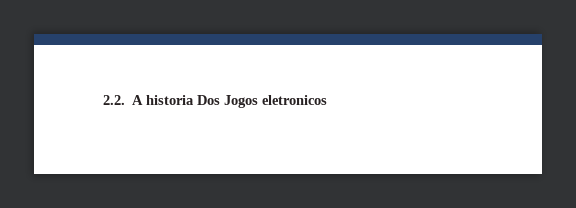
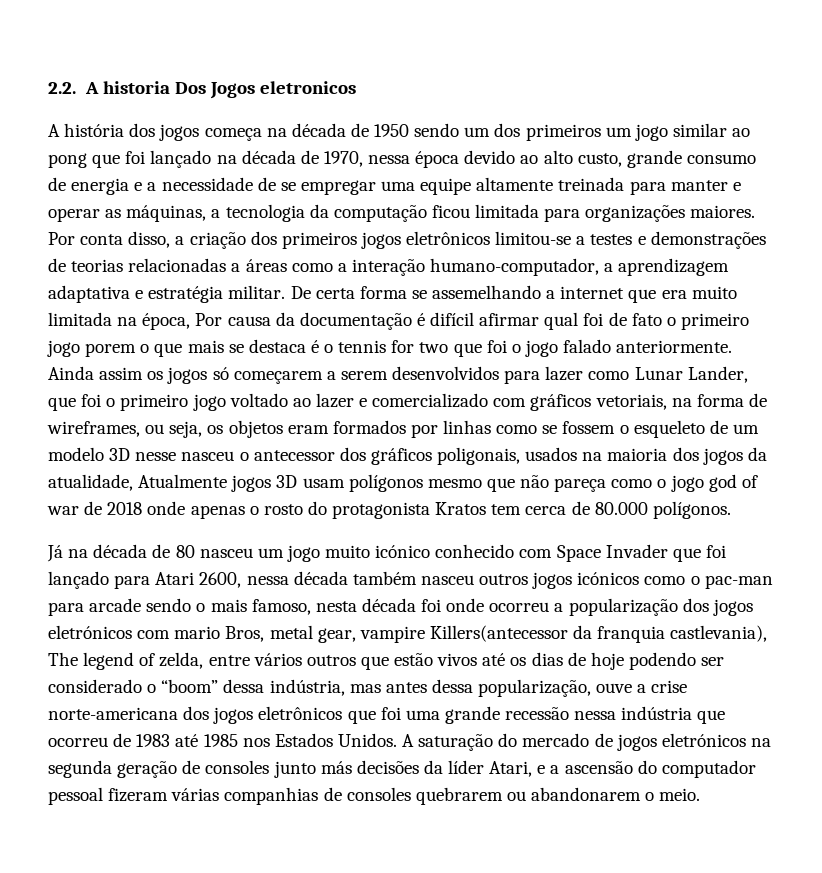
+ A história dos jogos começa na década de 1950 sendo um dos primeiros um jogo similar ao pong que foi lançado na década de 1970, nessa época devido ao alto custo, grande consumo de energia e a necessidade de se empregar uma equipe altamente treinada para manter e operar as máquinas, a tecnologia da computação ficou limitada para organizações maiores. Por conta disso, a criação dos primeiros jogos eletrônicos limitou-se a testes e demonstrações de teorias relacionadas a áreas como a interação humano-computador, a aprendizagem adaptativa e estratégia militar. De certa forma se assemelhando a internet que era muito limitada na época, Por causa da documentação é difícil afirmar qual foi de fato o primeiro jogo porem o que mais se destaca é o tennis for two que foi o jogo falado anteriormente. Ainda assim os jogos só começarem a serem desenvolvidos para lazer como Lunar Lander, que foi o primeiro jogo voltado ao lazer e comercializado com gráficos vetoriais, na forma de wireframes, ou seja, os objetos eram formados por linhas como se fossem o esqueleto de um modelo 3D nesse nasceu o antecessor dos gráficos poligonais, usados na maioria dos jogos da atualidade, Atualmente jogos 3D usam polígonos mesmo que não pareça como o jogo god of war de 2018 onde apenas o rosto do protagonista Kratos tem cerca de 80.000 polígonos.
+ Já na década de 80 nasceu um jogo muito icónico conhecido com Space Invader que foi lançado para Atari 2600, nessa década também nasceu outros jogos icónicos como o pac-man para arcade sendo o mais famoso, nesta década foi onde ocorreu a popularização dos jogos eletrónicos com mario Bros, metal gear, vampire Killers(antecessor da franquia castlevania), The legend of zelda, entre vários outros que estão vivos até os dias de hoje podendo ser considerado o “boom” dessa indústria, mas antes dessa popularização, ouve a crise norte-americana dos jogos eletrônicos que foi uma grande recessão nessa indústria que ocorreu de 1983 até 1985 nos Estados Unidos. A saturação do mercado de jogos eletrónicos na segunda geração de consoles junto más decisões da líder Atari, e a ascensão do computador pessoal fizeram várias companhias de consoles quebrarem ou abandonarem o meio.

